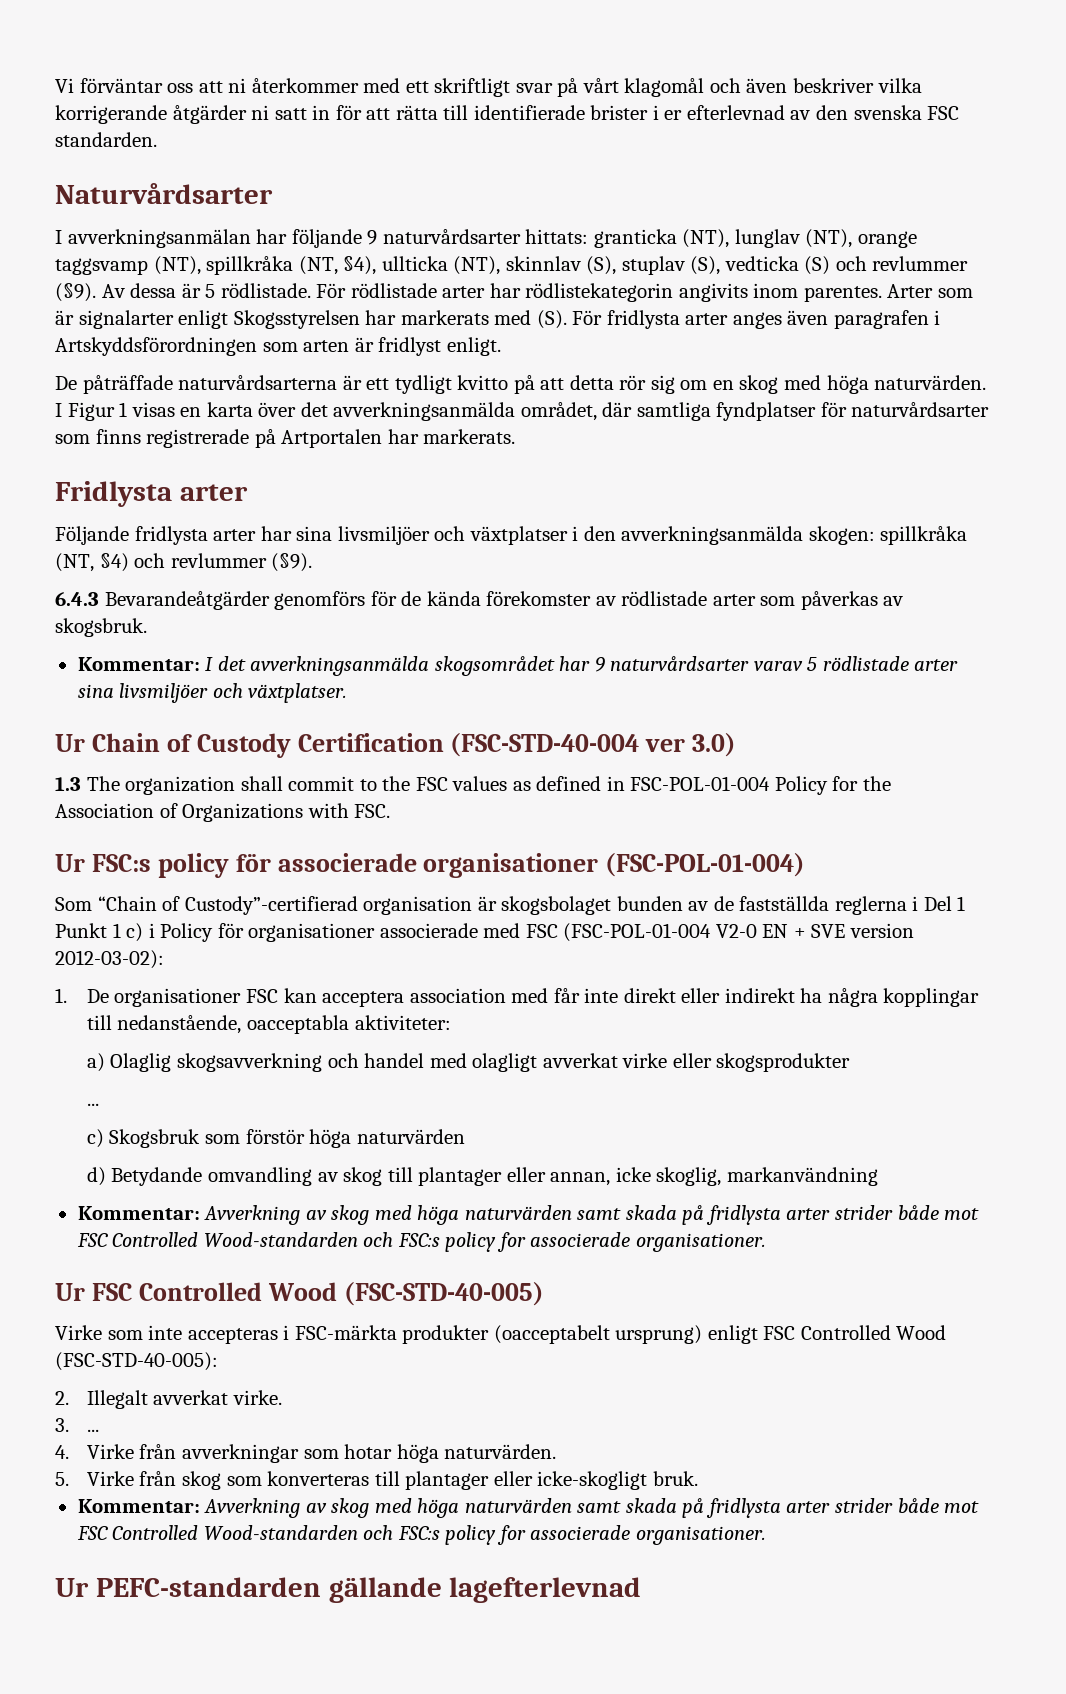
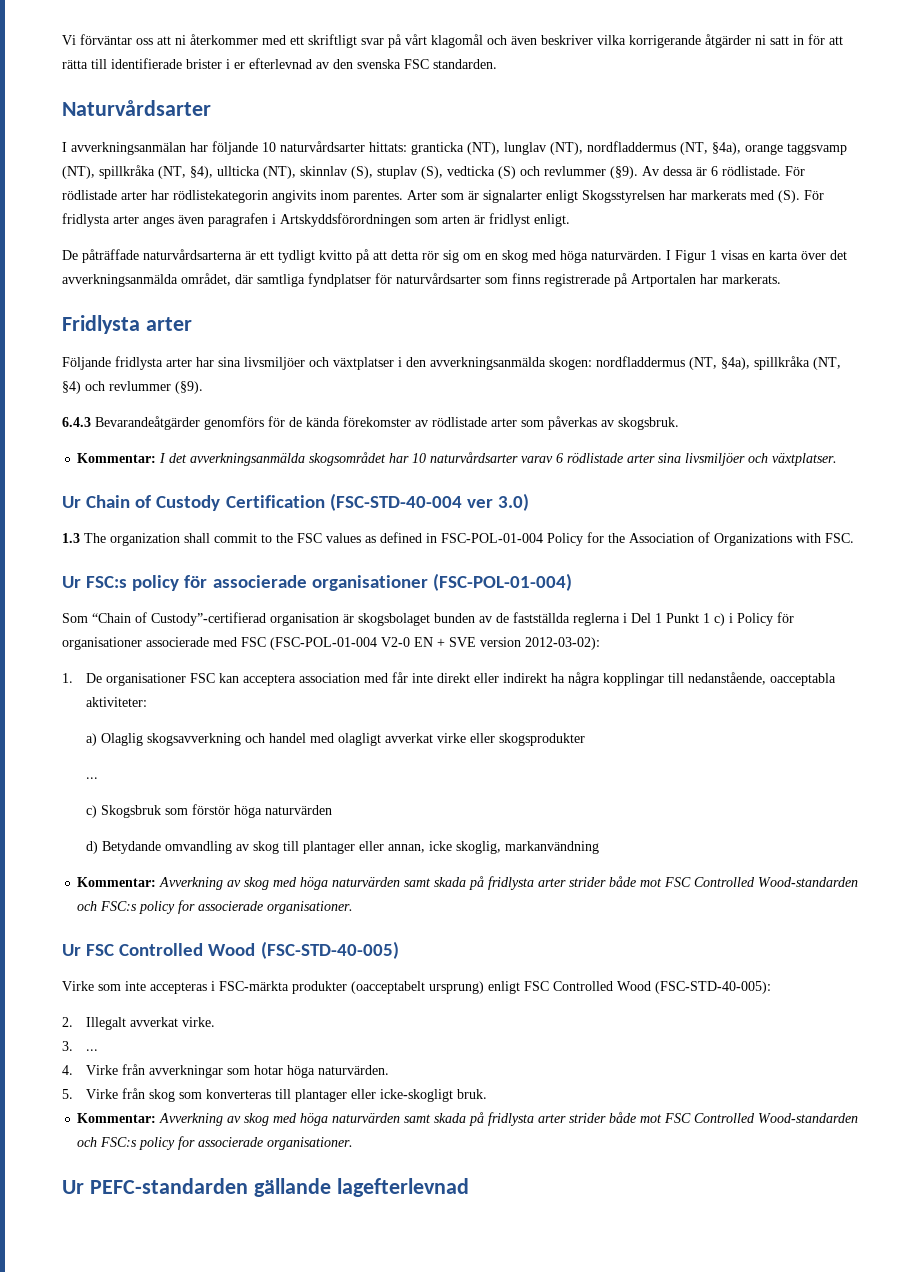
- I avverkningsanmälan har följande 9 naturvårdsarter hittats: granticka (NT), lunglav (NT), orange taggsvamp (NT), spillkråka (NT, §4), ullticka (NT), skinnlav (S), stuplav (S), vedticka (S) och revlummer (§9).
+ I avverkningsanmälan har följande 10 naturvårdsarter hittats: granticka (NT), lunglav (NT), nordfladdermus (NT, §4a), orange taggsvamp (NT), spillkråka (NT, §4), ullticka (NT), skinnlav (S), stuplav (S), vedticka (S) och revlummer (§9).
- Av dessa är 5 rödlistade.
+ Av dessa är 6 rödlistade.
- Följande fridlysta arter har sina livsmiljöer och växtplatser i den avverkningsanmälda skogen: spillkråka (NT, §4) och revlummer (§9).
+ Följande fridlysta arter har sina livsmiljöer och växtplatser i den avverkningsanmälda skogen: nordfladdermus (NT, §4a), spillkråka (NT, §4) och revlummer (§9).
- Kommentar: I det avverkningsanmälda skogsområdet har 9 naturvårdsarter varav 5 rödlistade arter sina livsmiljöer och växtplatser.
+ Kommentar: I det avverkningsanmälda skogsområdet har 10 naturvårdsarter varav 6 rödlistade arter sina livsmiljöer och växtplatser.

